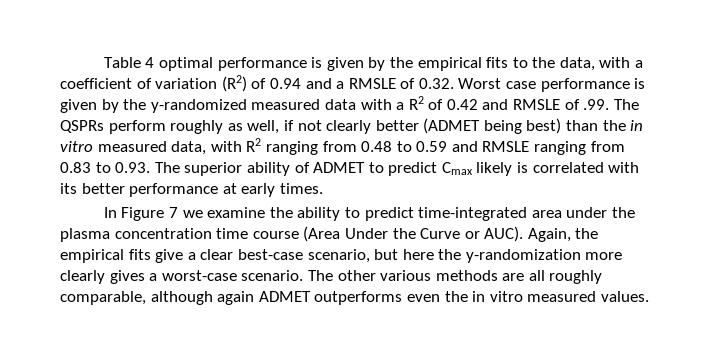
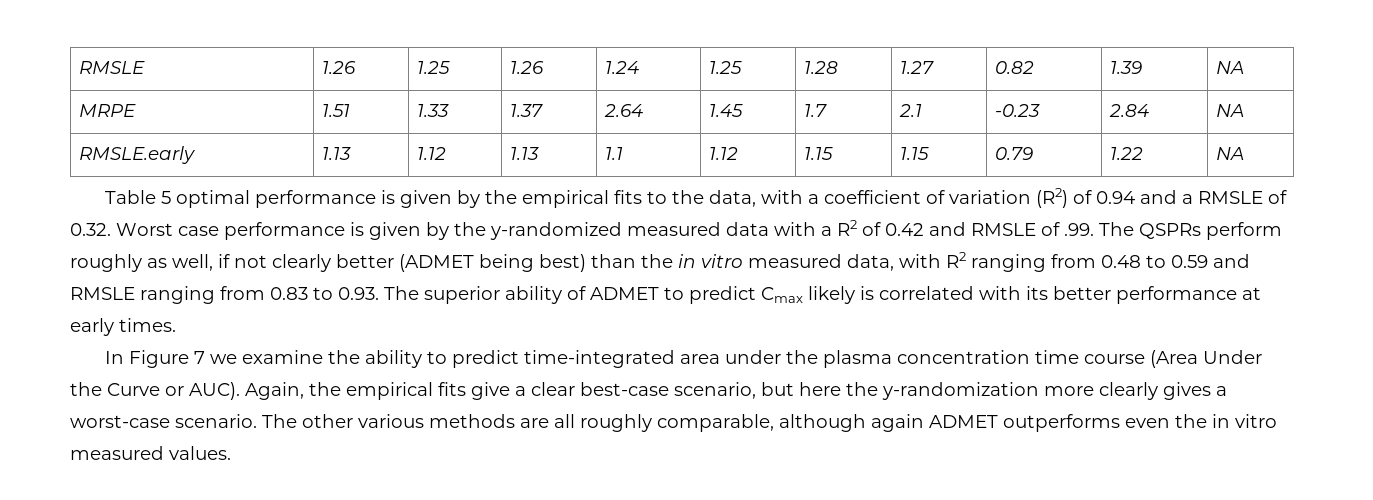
- Table 4 optimal performance is given by the empirical fits to the data, with a coefficient of variation (R2) of 0.94 and a RMSLE of 0.32. Worst case performance is given by the y-randomized measured data with a R2 of 0.42 and RMSLE of .99. The QSPRs perform roughly as well, if not clearly better (ADMET being best) than the in vitro measured data, with R2 ranging from 0.48 to 0.59 and RMSLE ranging from 0.83 to 0.93. The superior ability of ADMET to predict Cmax likely is correlated with its better performance at early times.
+ RMSLE | 1.26 | 1.25 | 1.26 | 1.24 | 1.25 | 1.28 | 1.27 | 0.82 | 1.39 | NA
+ MRPE | 1.51 | 1.33 | 1.37 | 2.64 | 1.45 | 1.7 | 2.1 | -0.23 | 2.84 | NA
+ RMSLE.early | 1.13 | 1.12 | 1.13 | 1.1 | 1.12 | 1.15 | 1.15 | 0.79 | 1.22 | NA
+ Table 5 optimal performance is given by the empirical fits to the data, with a coefficient of variation (R2) of 0.94 and a RMSLE of 0.32. Worst case performance is given by the y-randomized measured data with a R2 of 0.42 and RMSLE of .99. The QSPRs perform roughly as well, if not clearly better (ADMET being best) than the in vitro measured data, with R2 ranging from 0.48 to 0.59 and RMSLE ranging from 0.83 to 0.93. The superior ability of ADMET to predict Cmax likely is correlated with its better performance at early times.

